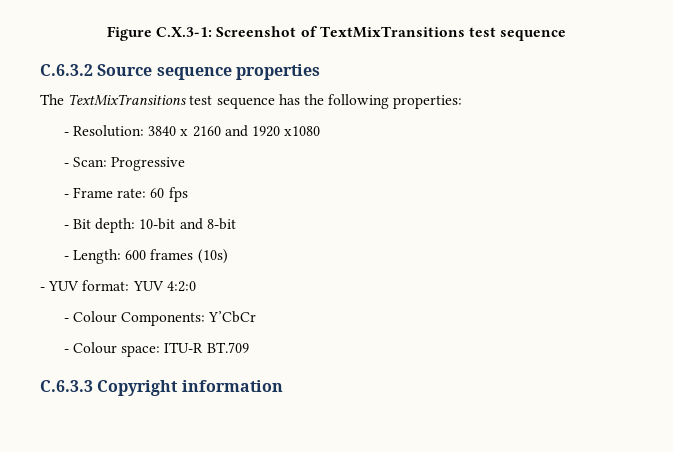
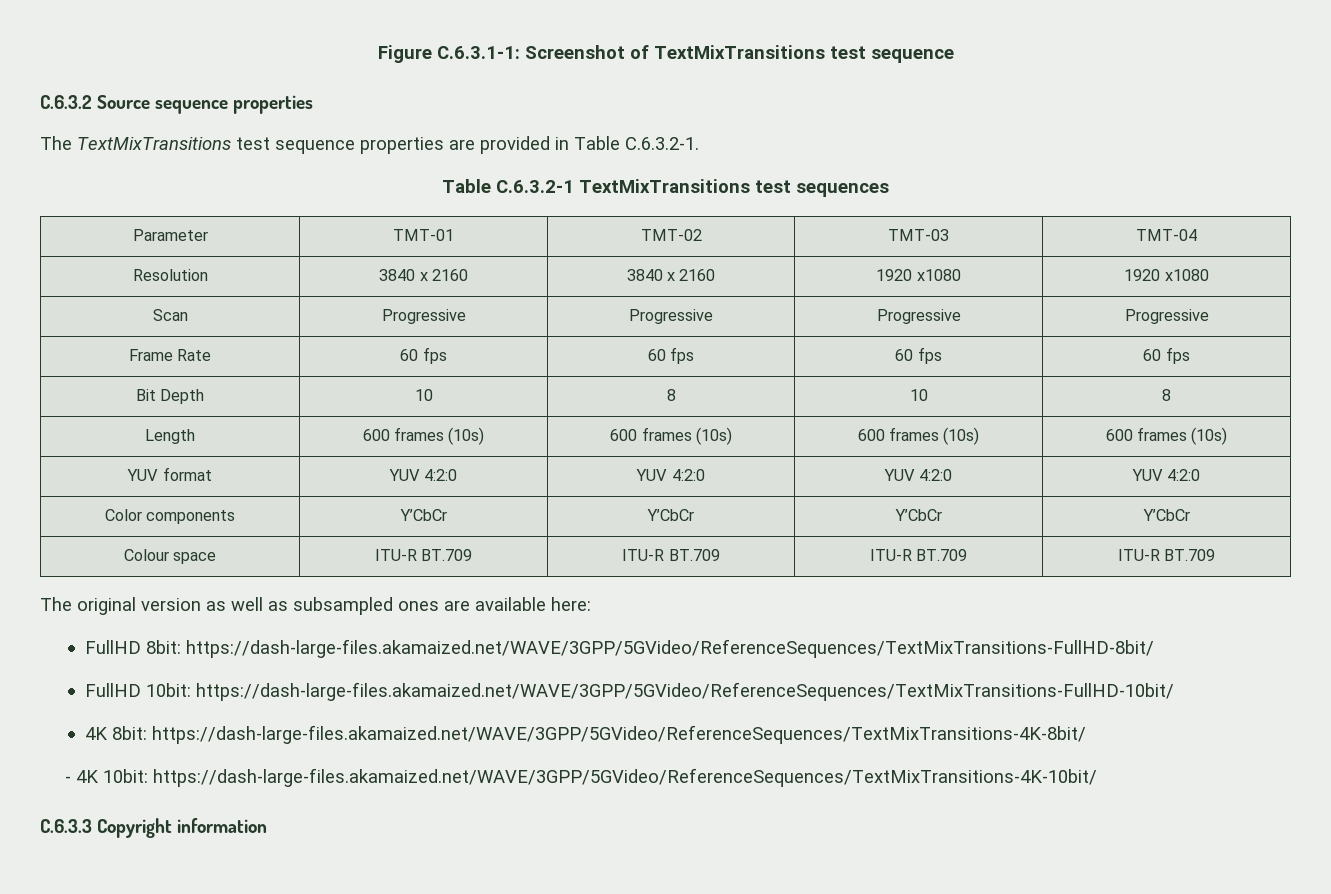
- Figure C.X.3-1: Screenshot of TextMixTransitions test sequence
+ Figure C.6.3.1-1: Screenshot of TextMixTransitions test sequence
- The TextMixTransitions test sequence has the following properties:
- - Resolution: 3840 x 2160 and 1920 x1080
- - Scan: Progressive
- - Frame rate: 60 fps
- - Bit depth: 10-bit and 8-bit
- - Length: 600 frames (10s)
- - YUV format: YUV 4:2:0
- - Colour Components: Y’CbCr
- - Colour space: ITU-R BT.709
+ The TextMixTransitions test sequence properties are provided in Table C.6.3.2-1.
+ Table C.6.3.2-1 TextMixTransitions test sequences
+ Parameter | TMT-01 | TMT-02 | TMT-03 | TMT-04
+ Resolution | 3840 x 2160 | 3840 x 2160 | 1920 x1080 | 1920 x1080
+ Scan | Progressive | Progressive | Progressive | Progressive
+ Frame Rate | 60 fps | 60 fps | 60 fps | 60 fps
+ Bit Depth | 10 | 8 | 10 | 8
+ Length | 600 frames (10s) | 600 frames (10s) | 600 frames (10s) | 600 frames (10s)
+ YUV format | YUV 4:2:0 | YUV 4:2:0 | YUV 4:2:0 | YUV 4:2:0
+ Color components | Y’CbCr | Y’CbCr | Y’CbCr | Y’CbCr
+ Colour space | ITU-R BT.709 | ITU-R BT.709 | ITU-R BT.709 | ITU-R BT.709
+ The original version as well as subsampled ones are available here:
+ FullHD 8bit: https://dash-large-files.akamaized.net/WAVE/3GPP/5GVideo/ReferenceSequences/TextMixTransitions-FullHD-8bit/
+ FullHD 10bit: https://dash-large-files.akamaized.net/WAVE/3GPP/5GVideo/ReferenceSequences/TextMixTransitions-FullHD-10bit/
+ 4K 8bit: https://dash-large-files.akamaized.net/WAVE/3GPP/5GVideo/ReferenceSequences/TextMixTransitions-4K-8bit/
+ - 4K 10bit: https://dash-large-files.akamaized.net/WAVE/3GPP/5GVideo/ReferenceSequences/TextMixTransitions-4K-10bit/

